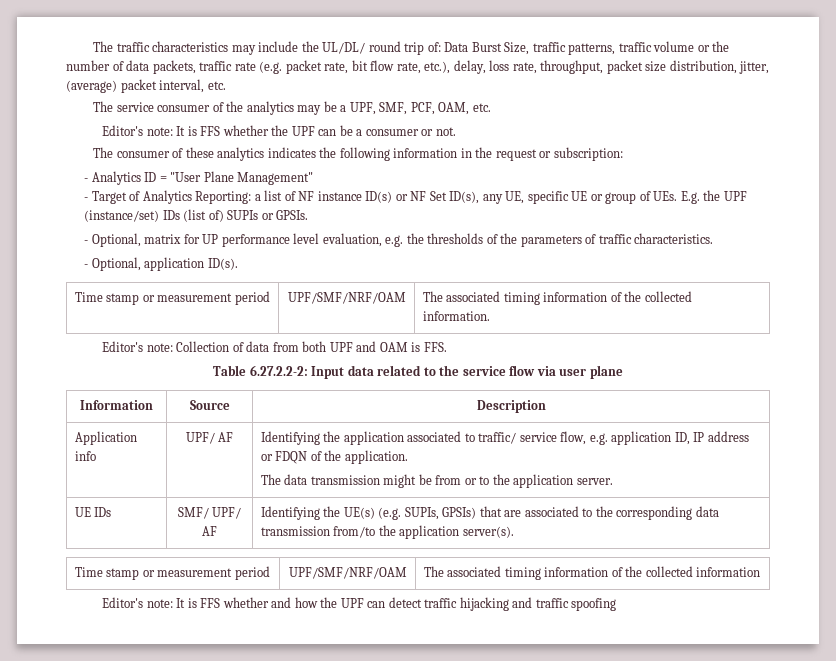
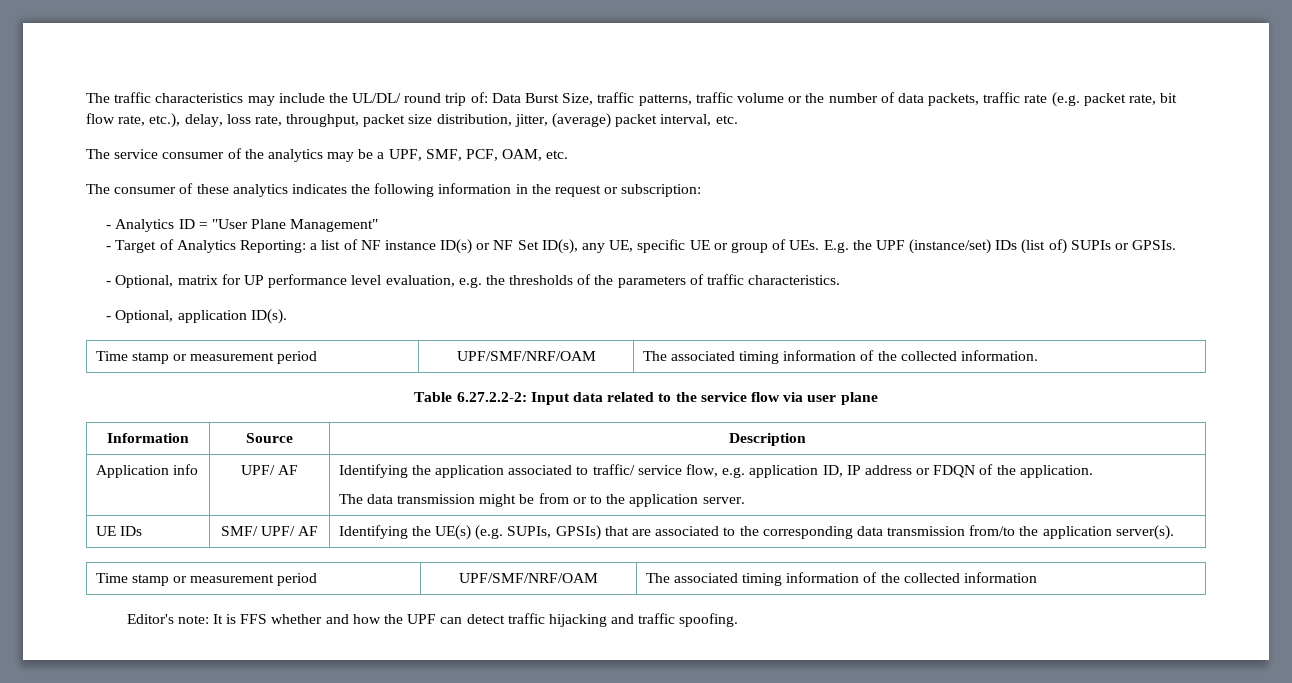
- Editor's note: It is FFS whether the UPF can be a consumer or not.
- Editor's note: Collection of data from both UPF and OAM is FFS.
- Editor's note: It is FFS whether and how the UPF can detect traffic hijacking and traffic spoofing
+ Editor's note: It is FFS whether and how the UPF can detect traffic hijacking and traffic spoofing.

